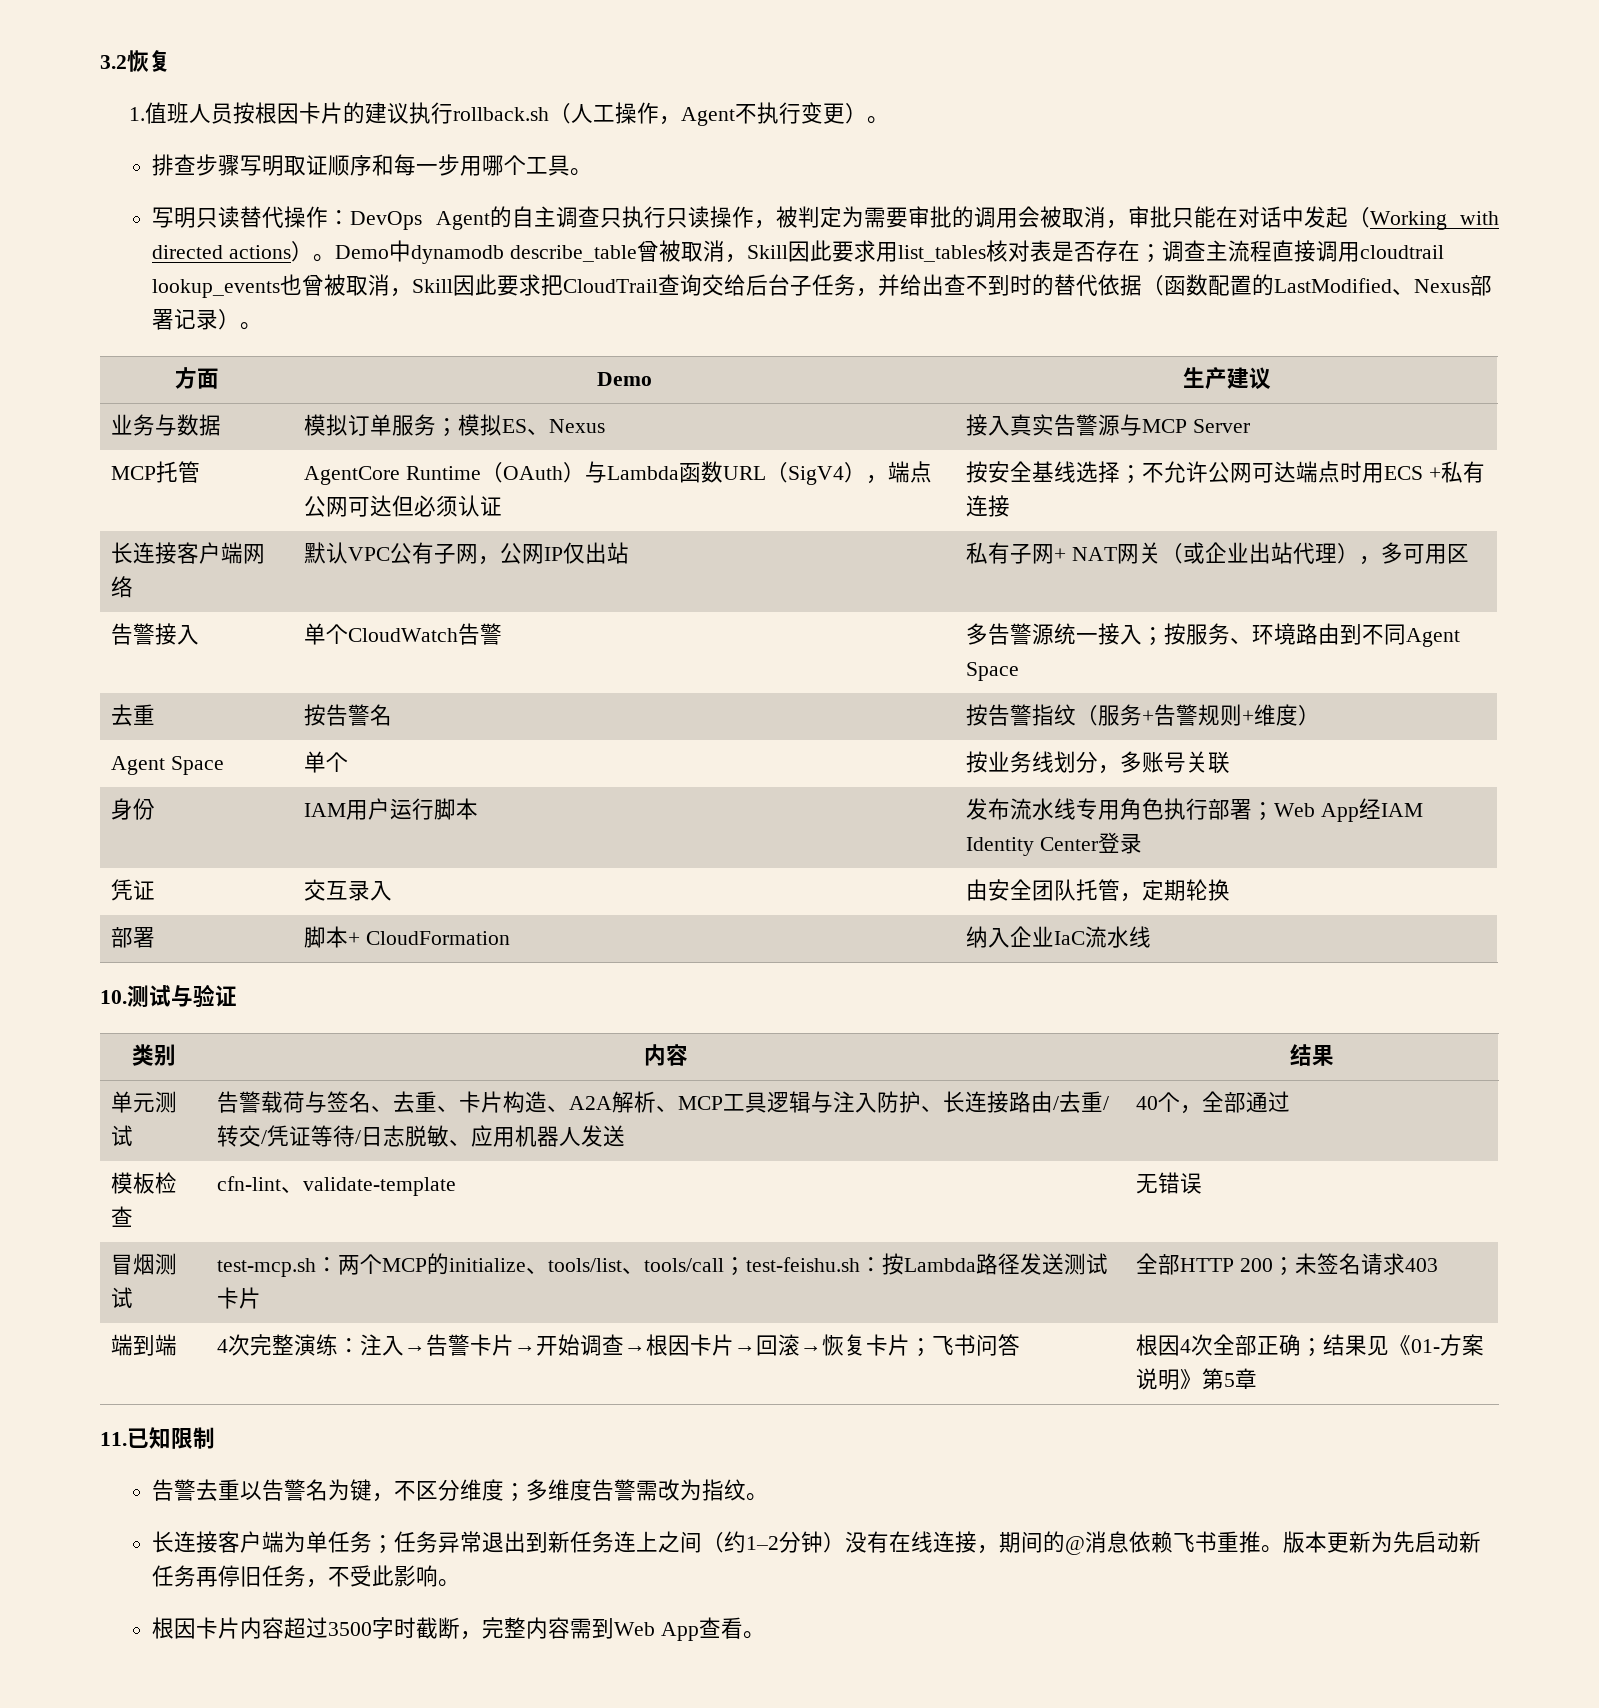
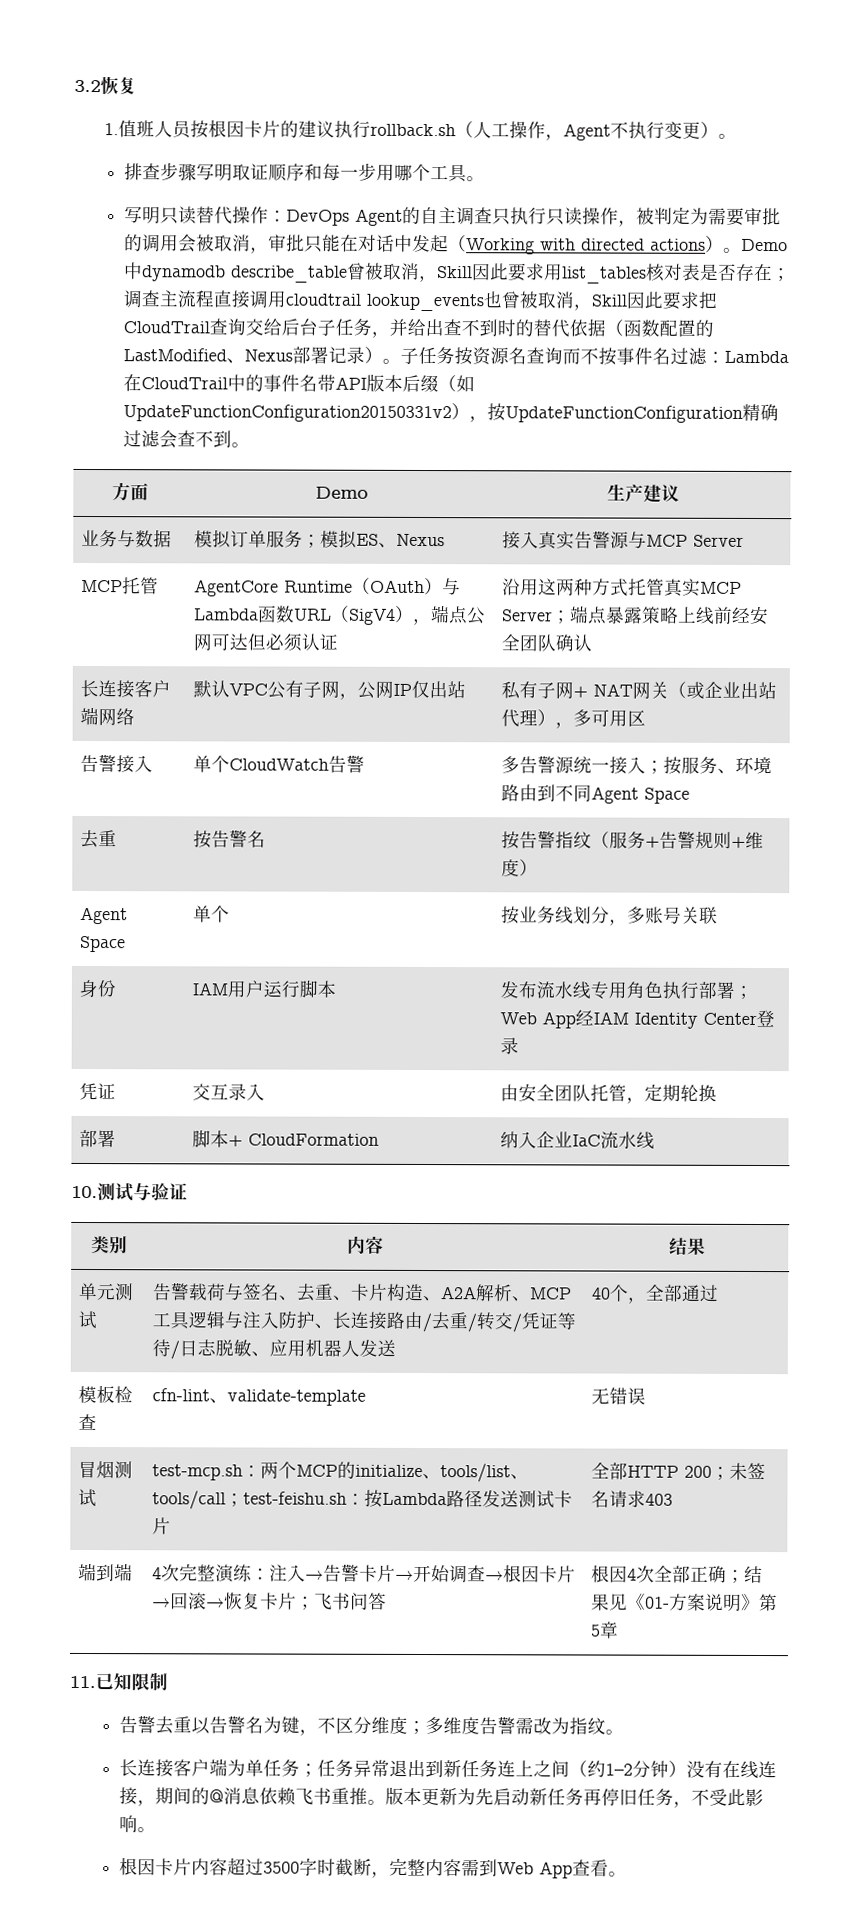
+ 子任务按资源名查询而不按事件名过滤：Lambda在CloudTrail中的事件名带API版本后缀（如UpdateFunctionConfiguration20150331v2），按UpdateFunctionConfiguration精确过滤会查不到。
- MCP托管 | AgentCore Runtime（OAuth）与Lambda函数URL（SigV4），端点公网可达但必须认证 | 按安全基线选择；不允许公网可达端点时用ECS +私有连接
+ MCP托管 | AgentCore Runtime（OAuth）与Lambda函数URL（SigV4），端点公网可达但必须认证 | 沿用这两种方式托管真实MCP Server；端点暴露策略上线前经安全团队确认

